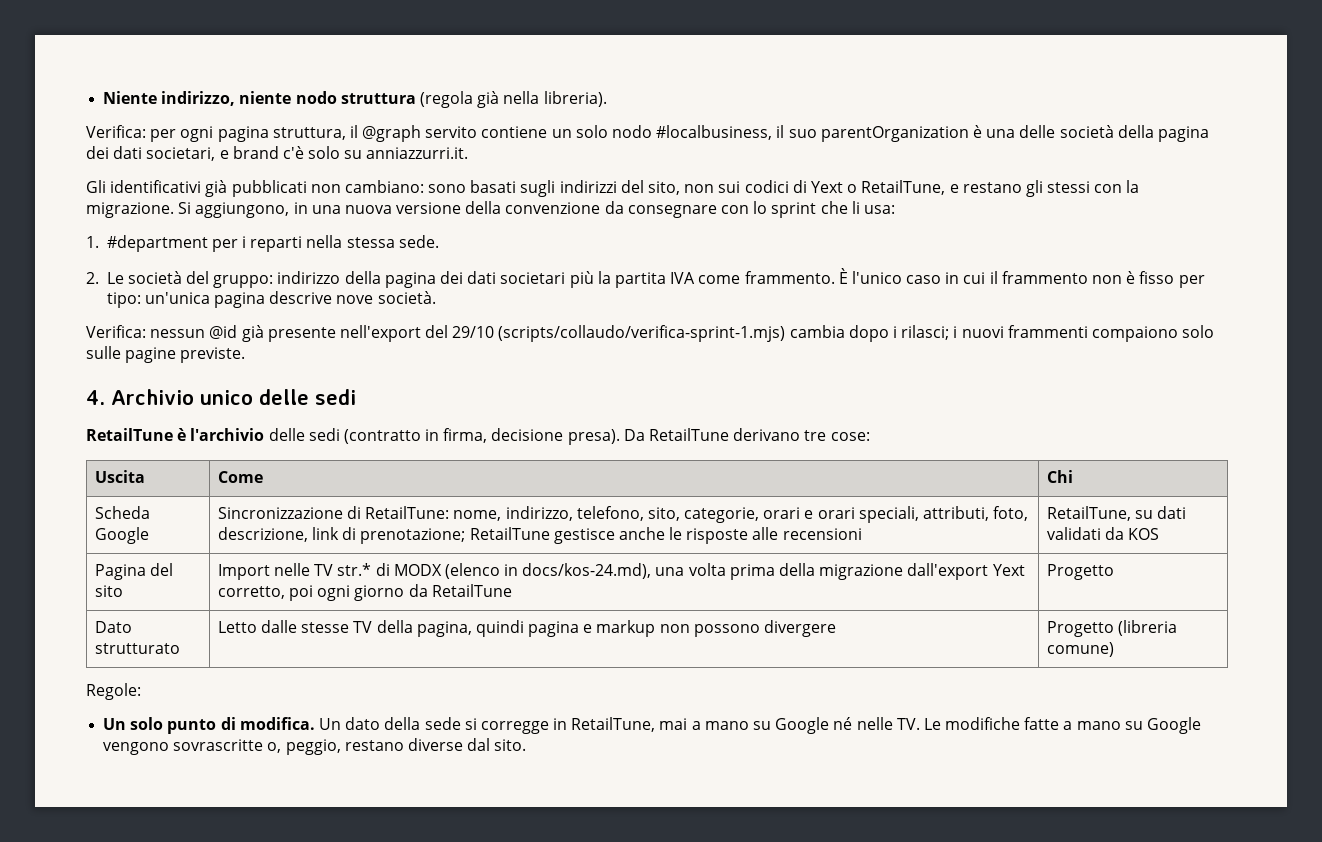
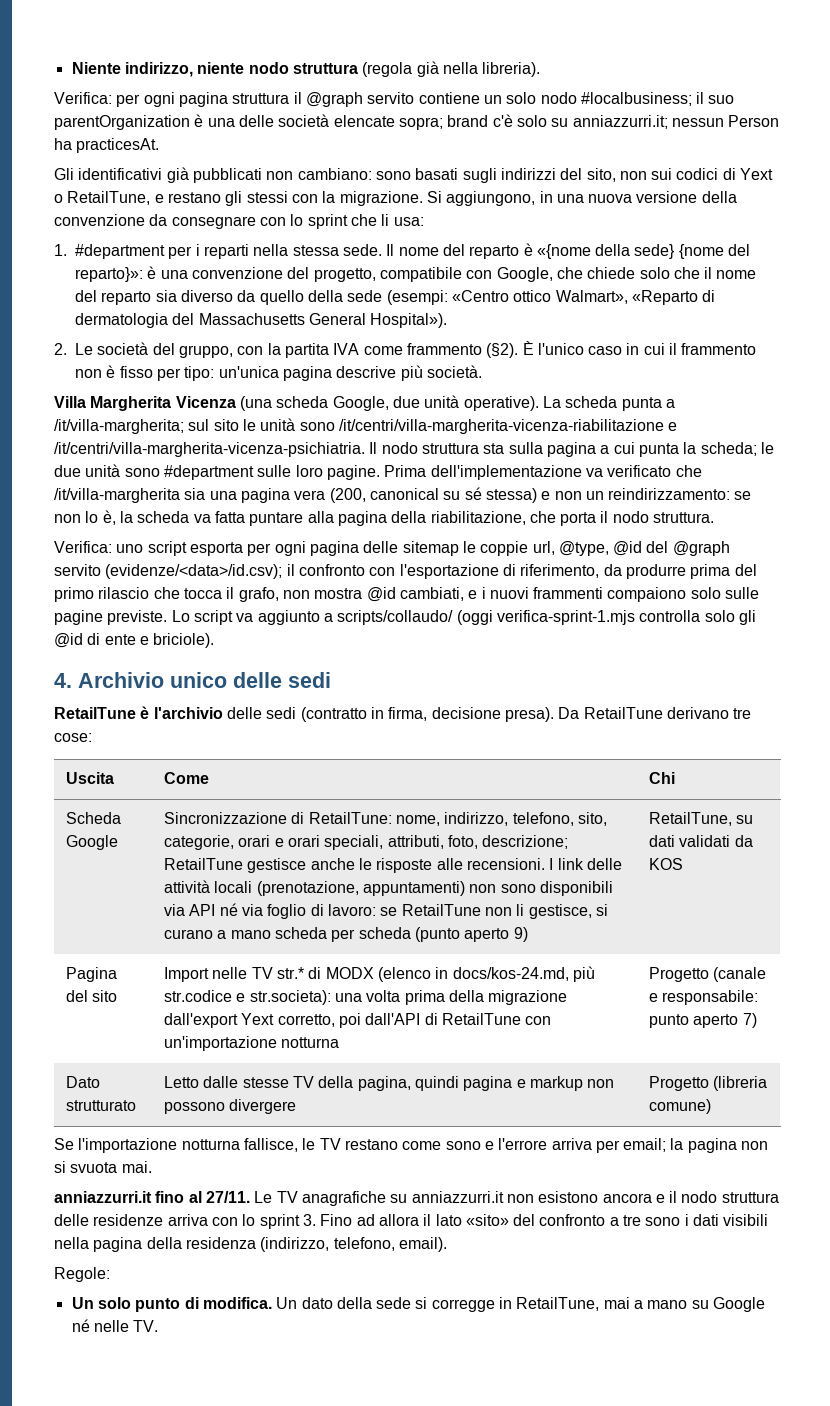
- Verifica: per ogni pagina struttura, il @graph servito contiene un solo nodo #localbusiness, il suo parentOrganization è una delle società della pagina dei dati societari, e brand c'è solo su anniazzurri.it.
+ Verifica: per ogni pagina struttura il @graph servito contiene un solo nodo #localbusiness; il suo parentOrganization è una delle società elencate sopra; brand c'è solo su anniazzurri.it; nessun Person ha practicesAt.
- 1. #department per i reparti nella stessa sede.
- 2. Le società del gruppo: indirizzo della pagina dei dati societari più la partita IVA come frammento.
+ 1. #department per i reparti nella stessa sede. Il nome del reparto è «{nome della sede} {nome del reparto}»: è una convenzione del progetto, compatibile con Google, che chiede solo che il nome del reparto sia diverso da quello della sede (esempi: «Centro ottico Walmart», «Reparto di dermatologia del Massachusetts General Hospital»).
+ 2. Le società del gruppo, con la partita IVA come frammento (§2).
- È l'unico caso in cui il frammento non è fisso per tipo: un'unica pagina descrive nove società.
+ È l'unico caso in cui il frammento non è fisso per tipo: un'unica pagina descrive più società.
- Verifica: nessun @id già presente nell'export del 29/10 (scripts/collaudo/verifica-sprint-1.mjs) cambia dopo i rilasci; i nuovi frammenti compaiono solo sulle pagine previste.
+ Villa Margherita Vicenza (una scheda Google, due unità operative). La scheda punta a /it/villa-margherita; sul sito le unità sono /it/centri/villa-margherita-vicenza-riabilitazione e /it/centri/villa-margherita-vicenza-psichiatria. Il nodo struttura sta sulla pagina a cui punta la scheda; le due unità sono #department sulle loro pagine. Prima dell'implementazione va verificato che /it/villa-margherita sia una pagina vera (200, canonical su sé stessa) e non un reindirizzamento: se non lo è, la scheda va fatta puntare alla pagina della riabilitazione, che porta il nodo struttura.
+ Verifica: uno script esporta per ogni pagina delle sitemap le coppie url, @type, @id del @graph servito (evidenze/<data>/id.csv); il confronto con l'esportazione di riferimento, da produrre prima del primo rilascio che tocca il grafo, non mostra @id cambiati, e i nuovi frammenti compaiono solo sulle pagine previste. Lo script va aggiunto a scripts/collaudo/ (oggi verifica-sprint-1.mjs controlla solo gli @id di ente e briciole).
- Sincronizzazione di RetailTune: nome, indirizzo, telefono, sito, categorie, orari e orari speciali, attributi, foto, descrizione, link di prenotazione; RetailTune gestisce anche le risposte alle recensioni
+ Sincronizzazione di RetailTune: nome, indirizzo, telefono, sito, categorie, orari e orari speciali, attributi, foto, descrizione; RetailTune gestisce anche le risposte alle recensioni. I link delle attività locali (prenotazione, appuntamenti) non sono disponibili via API né via foglio di lavoro: se RetailTune non li gestisce, si curano a mano scheda per scheda (punto aperto 9)
- Pagina del sito | Import nelle TV str.* di MODX (elenco in docs/kos-24.md), una volta prima della migrazione dall'export Yext corretto, poi ogni giorno da RetailTune | Progetto
+ Pagina del sito | Import nelle TV str.* di MODX (elenco in docs/kos-24.md, più str.codice e str.societa): una volta prima della migrazione dall'export Yext corretto, poi dall'API di RetailTune con un'importazione notturna | Progetto (canale e responsabile: punto aperto 7)
+ Se l'importazione notturna fallisce, le TV restano come sono e l'errore arriva per email; la pagina non si svuota mai.
+ anniazzurri.it fino al 27/11. Le TV anagrafiche su anniazzurri.it non esistono ancora e il nodo struttura delle residenze arriva con lo sprint 3. Fino ad allora il lato «sito» del confronto a tre sono i dati visibili nella pagina della residenza (indirizzo, telefono, email).
- Un dato della sede si corregge in RetailTune, mai a mano su Google né nelle TV. Le modifiche fatte a mano su Google vengono sovrascritte o, peggio, restano diverse dal sito.
+ Un dato della sede si corregge in RetailTune, mai a mano su Google né nelle TV.

